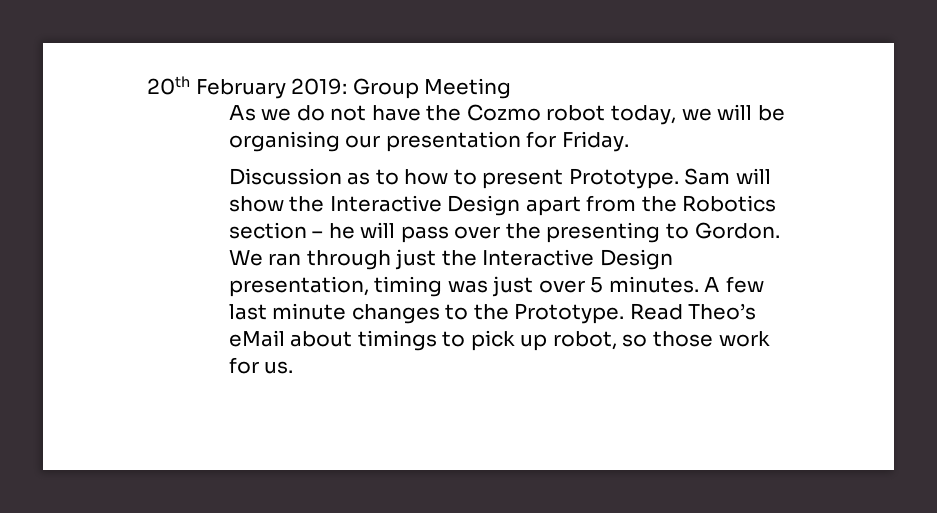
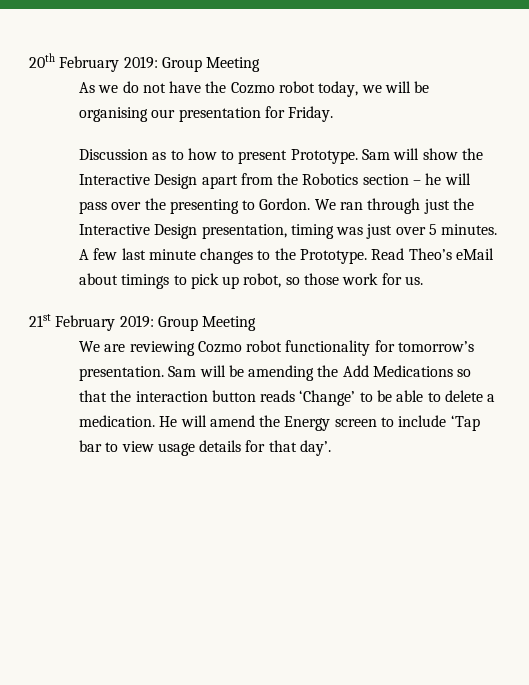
+ 21st February 2019: Group Meeting
+ We are reviewing Cozmo robot functionality for tomorrow’s presentation. Sam will be amending the Add Medications so that the interaction button reads ‘Change’ to be able to delete a medication. He will amend the Energy screen to include ‘Tap bar to view usage details for that day’.

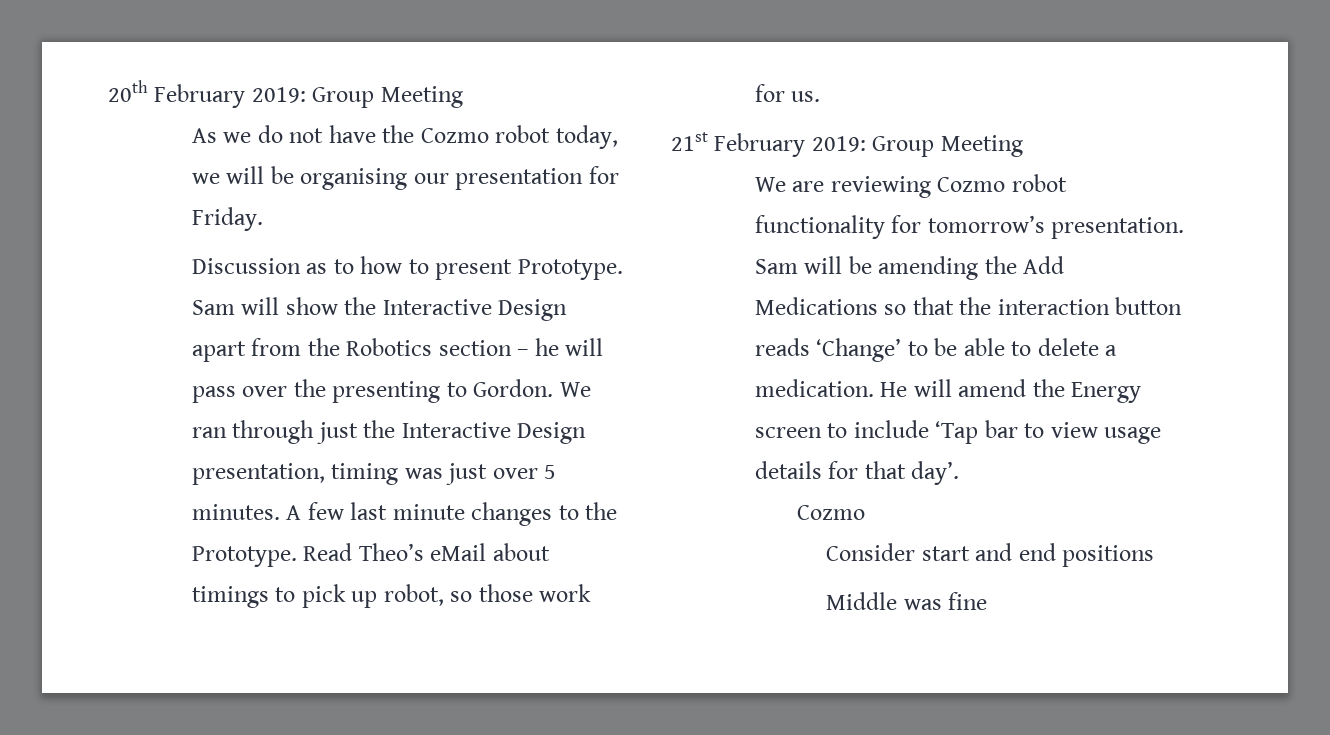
  He will amend the Energy screen to include ‘Tap bar to view usage details for that day’.
+ Cozmo
+ Consider start and end positions
+ Middle was fine

